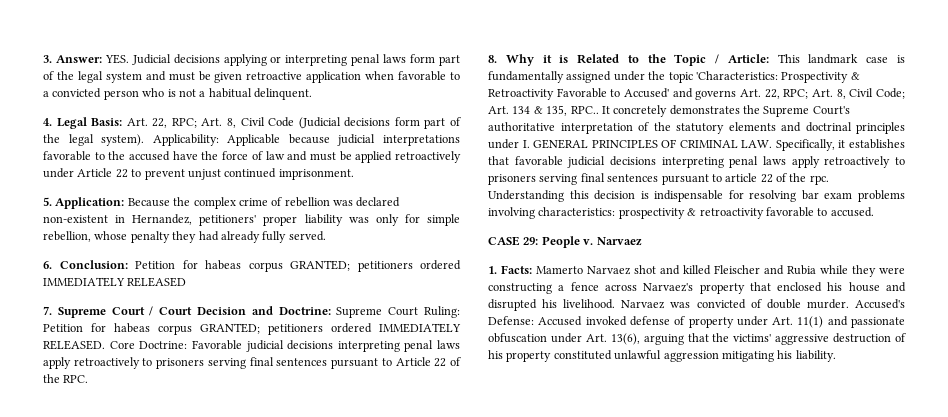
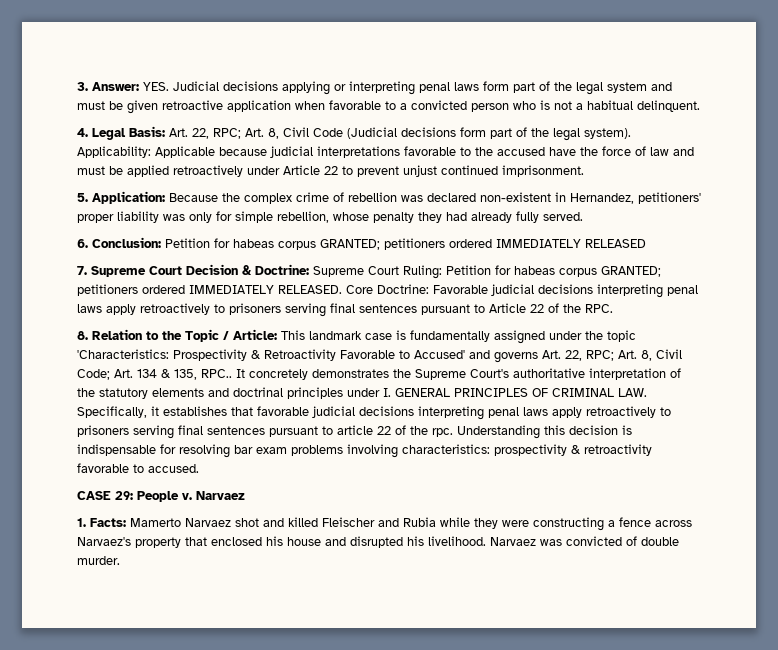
- 7. Supreme Court / Court Decision and Doctrine: Supreme Court Ruling: Petition for habeas corpus GRANTED; petitioners ordered IMMEDIATELY RELEASED.
+ 7. Supreme Court Decision & Doctrine: Supreme Court Ruling: Petition for habeas corpus GRANTED; petitioners ordered IMMEDIATELY RELEASED.
- 8. Why it is Related to the Topic / Article: This landmark case is fundamentally assigned under the topic 'Characteristics: Prospectivity & Retroactivity Favorable to Accused' and governs Art. 22, RPC; Art. 8, Civil Code; Art. 134 & 135, RPC..
+ 8. Relation to the Topic / Article: This landmark case is fundamentally assigned under the topic 'Characteristics: Prospectivity & Retroactivity Favorable to Accused' and governs Art. 22, RPC; Art. 8, Civil Code; Art. 134 & 135, RPC..
- Accused's Defense: Accused invoked defense of property under Art. 11(1) and passionate obfuscation under Art. 13(6), arguing that the victims' aggressive destruction of his property constituted unlawful aggression mitigating his liability.

